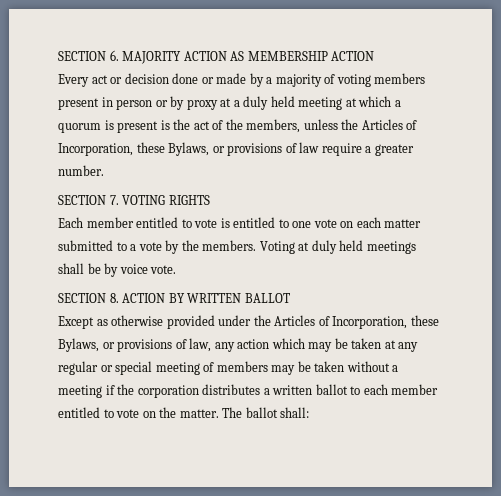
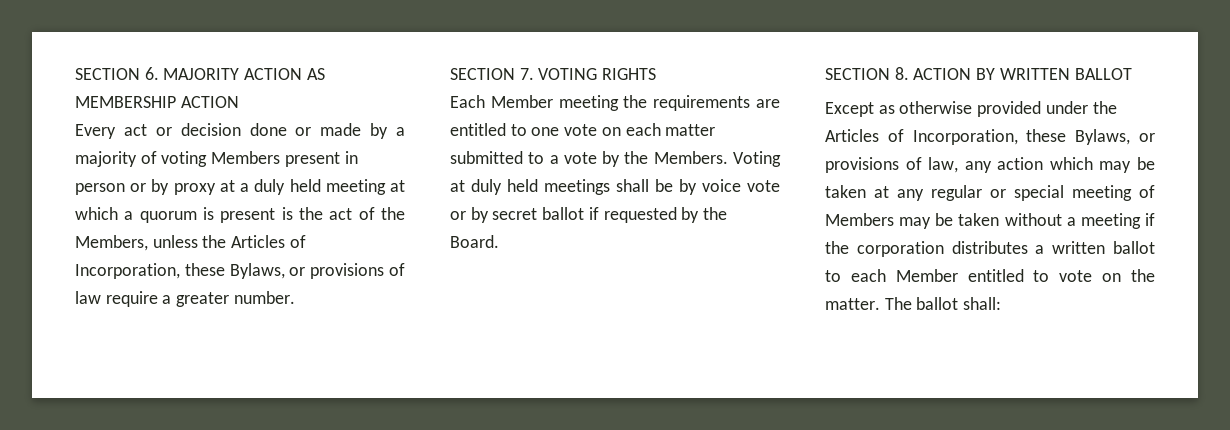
- Every act or decision done or made by a majority of voting members present in person or by proxy at a duly held meeting at which a quorum is present is the act of the members, unless the Articles of Incorporation, these Bylaws, or provisions of law require a greater number.
+ Every act or decision done or made by a majority of voting Members present in person or by proxy at a duly held meeting at which a quorum is present is the act of the Members, unless the Articles of Incorporation, these Bylaws, or provisions of law require a greater number.
- Each member entitled to vote is entitled to one vote on each matter submitted to a vote by the members.
+ Each Member meeting the requirements are entitled to one vote on each matter submitted to a vote by the Members.
- Voting at duly held meetings shall be by voice vote.
+ Voting at duly held meetings shall be by voice vote or by secret ballot if requested by the Board.
- Except as otherwise provided under the Articles of Incorporation, these Bylaws, or provisions of law, any action which may be taken at any regular or special meeting of members may be taken without a meeting if the corporation distributes a written ballot to each member entitled to vote on the matter.
+ Except as otherwise provided under the Articles of Incorporation, these Bylaws, or provisions of law, any action which may be taken at any regular or special meeting of Members may be taken without a meeting if the corporation distributes a written ballot to each Member entitled to vote on the matter.

